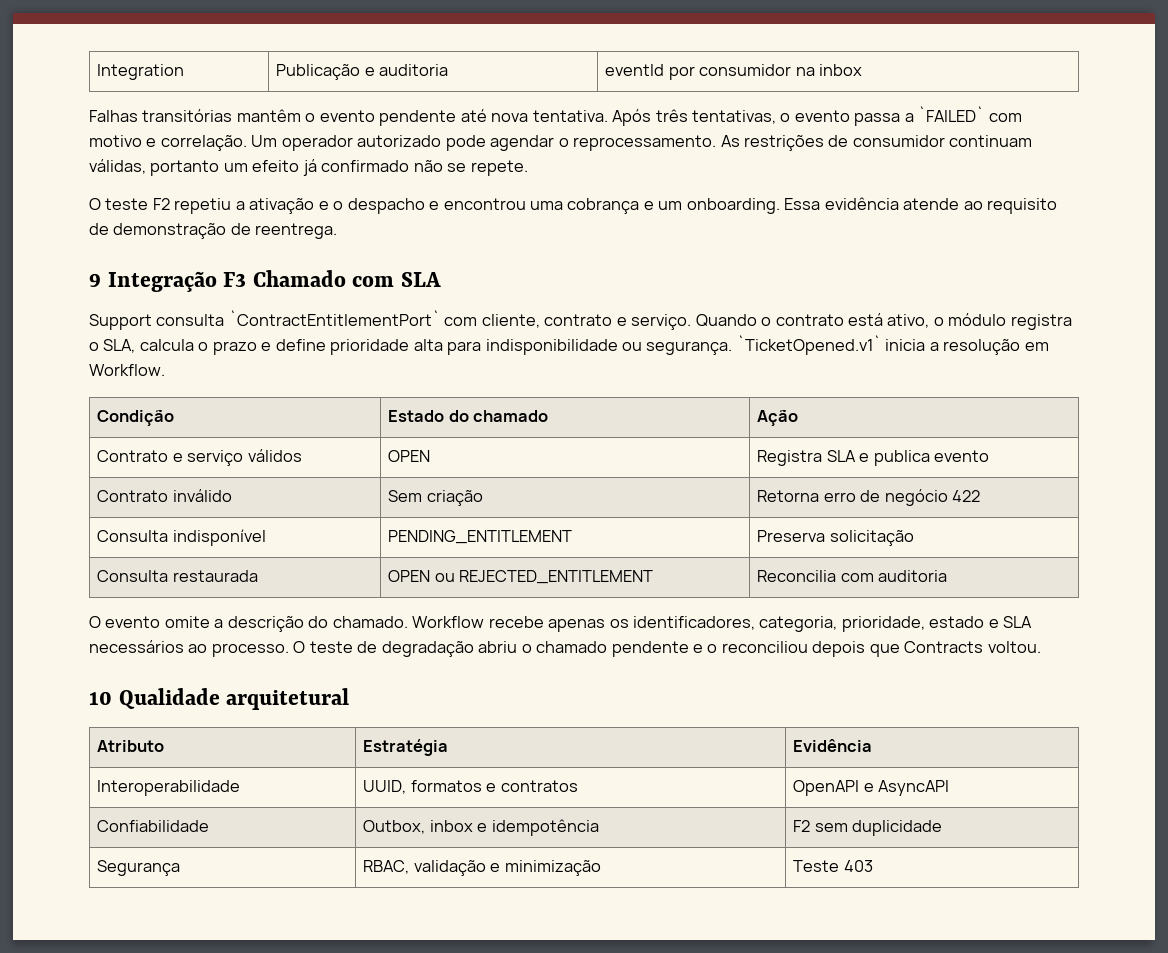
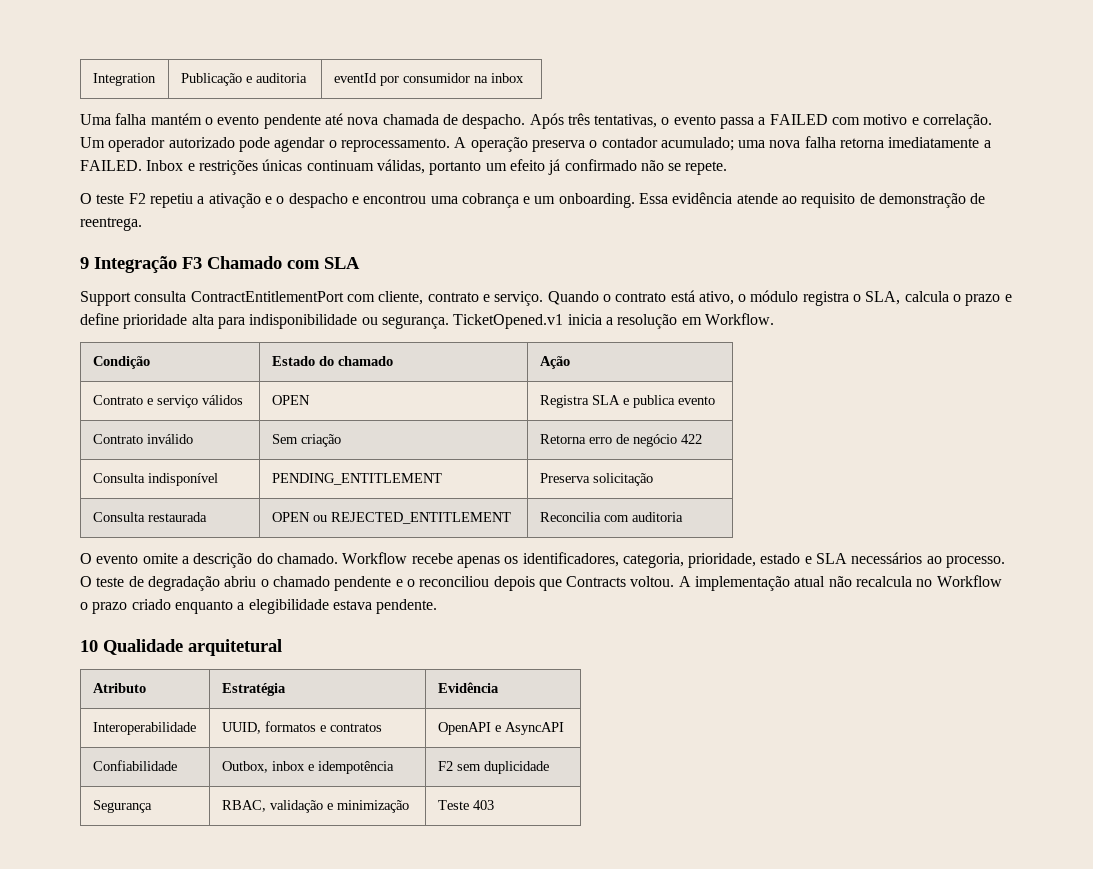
- Falhas transitórias mantêm o evento pendente até nova tentativa.
+ Uma falha mantém o evento pendente até nova chamada de despacho.
- Após três tentativas, o evento passa a `FAILED` com motivo e correlação.
+ Após três tentativas, o evento passa a FAILED com motivo e correlação.
- As restrições de consumidor continuam válidas, portanto um efeito já confirmado não se repete.
+ A operação preserva o contador acumulado; uma nova falha retorna imediatamente a FAILED. Inbox e restrições únicas continuam válidas, portanto um efeito já confirmado não se repete.
- Support consulta `ContractEntitlementPort` com cliente, contrato e serviço.
+ Support consulta ContractEntitlementPort com cliente, contrato e serviço.
- `TicketOpened.v1` inicia a resolução em Workflow.
+ TicketOpened.v1 inicia a resolução em Workflow.
+ A implementação atual não recalcula no Workflow o prazo criado enquanto a elegibilidade estava pendente.

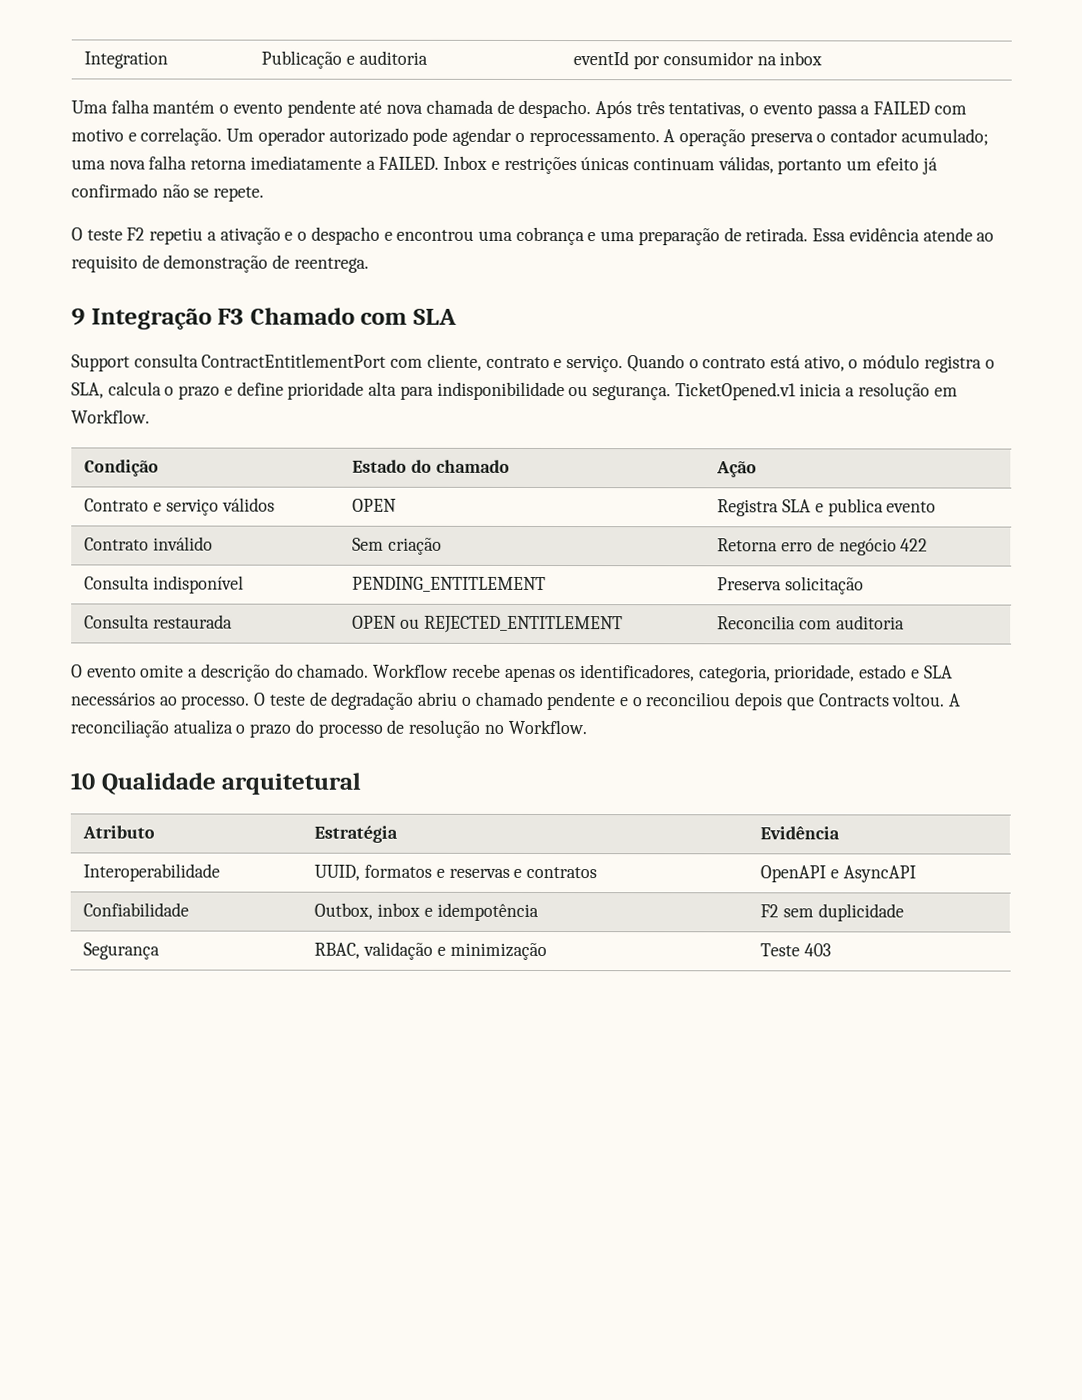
- O teste F2 repetiu a ativação e o despacho e encontrou uma cobrança e um onboarding.
+ O teste F2 repetiu a ativação e o despacho e encontrou uma cobrança e uma preparação de retirada.
- A implementação atual não recalcula no Workflow o prazo criado enquanto a elegibilidade estava pendente.
+ A reconciliação atualiza o prazo do processo de resolução no Workflow.
- Interoperabilidade | UUID, formatos e contratos | OpenAPI e AsyncAPI
+ Interoperabilidade | UUID, formatos e reservas e contratos | OpenAPI e AsyncAPI

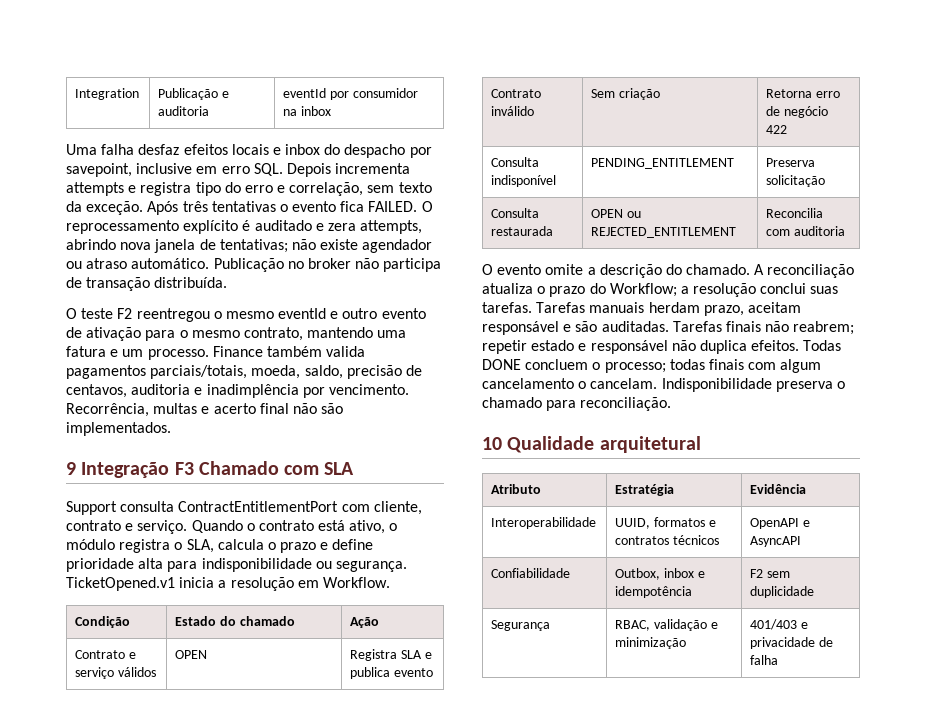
- Uma falha mantém o evento pendente até nova chamada de despacho. Após três tentativas, o evento passa a FAILED com motivo e correlação. Um operador autorizado pode agendar o reprocessamento. A operação preserva o contador acumulado; uma nova falha retorna imediatamente a FAILED. Inbox e restrições únicas continuam válidas, portanto um efeito já confirmado não se repete.
- O teste F2 repetiu a ativação e o despacho e encontrou uma cobrança e uma preparação de retirada. Essa evidência atende ao requisito de demonstração de reentrega.
+ Uma falha desfaz efeitos locais e inbox do despacho por savepoint, inclusive em erro SQL. Depois incrementa attempts e registra tipo do erro e correlação, sem texto da exceção. Após três tentativas o evento fica FAILED. O reprocessamento explícito é auditado e zera attempts, abrindo nova janela de tentativas; não existe agendador ou atraso automático. Publicação no broker não participa de transação distribuída.
+ O teste F2 reentregou o mesmo eventId e outro evento de ativação para o mesmo contrato, mantendo uma fatura e um processo. Finance também valida pagamentos parciais/totais, moeda, saldo, precisão de centavos, auditoria e inadimplência por vencimento. Recorrência, multas e acerto final não são implementados.
- Workflow recebe apenas os identificadores, categoria, prioridade, estado e SLA necessários ao processo. O teste de degradação abriu o chamado pendente e o reconciliou depois que Contracts voltou.
- A reconciliação atualiza o prazo do processo de resolução no Workflow.
+ A reconciliação atualiza o prazo do Workflow; a resolução conclui suas tarefas. Tarefas manuais herdam prazo, aceitam responsável e são auditadas. Tarefas finais não reabrem; repetir estado e responsável não duplica efeitos. Todas DONE concluem o processo; todas finais com algum cancelamento o cancelam. Indisponibilidade preserva o chamado para reconciliação.
- Interoperabilidade | UUID, formatos e reservas e contratos | OpenAPI e AsyncAPI
+ Interoperabilidade | UUID, formatos e contratos técnicos | OpenAPI e AsyncAPI
- Segurança | RBAC, validação e minimização | Teste 403
+ Segurança | RBAC, validação e minimização | 401/403 e privacidade de falha

